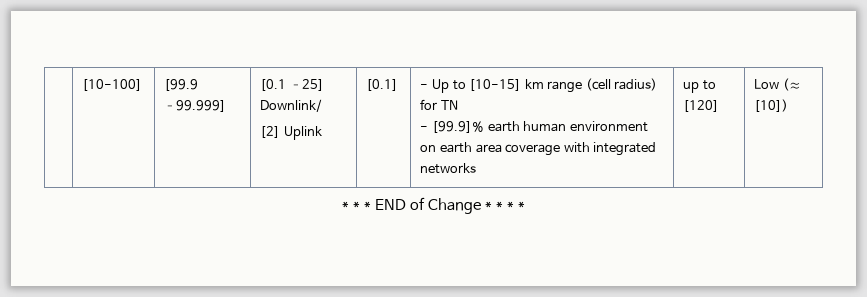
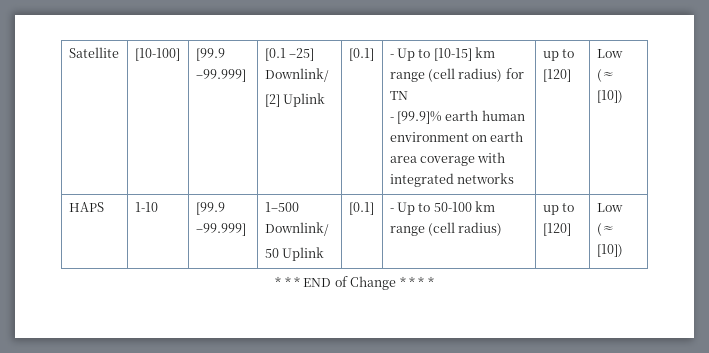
- | [10-100] | [99.9 –99.999] | [0.1 –25] Downlink/
+ Satellite | [10-100] | [99.9 –99.999] | [0.1 –25] Downlink/
+ HAPS | 1-10 | [99.9 –99.999] | 1–500 Downlink/
+ 50 Uplink | [0.1] | - Up to 50-100 km range (cell radius) | up to [120] | Low (≈ [10])

